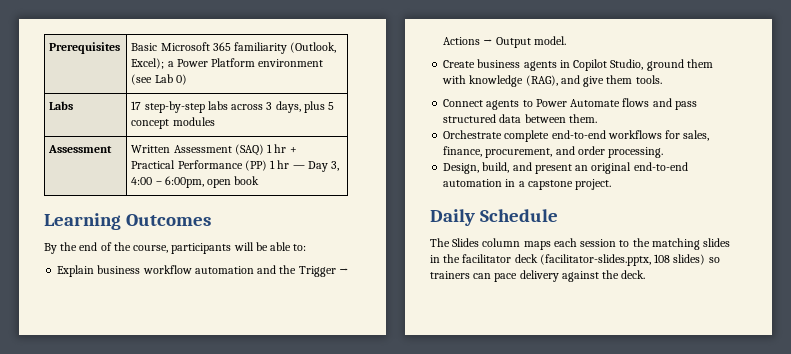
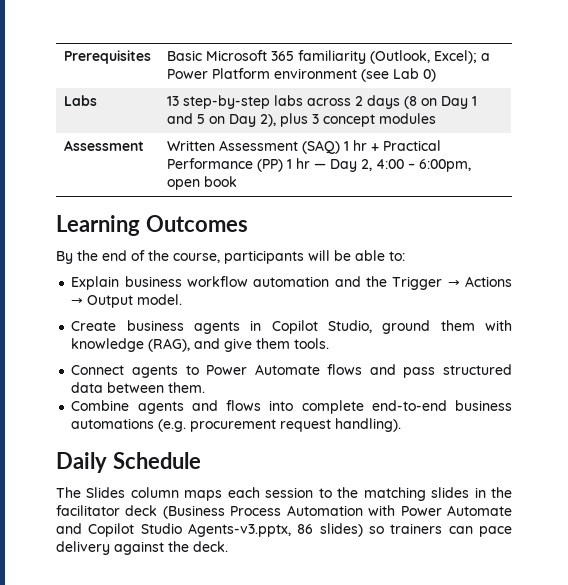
- Labs | 17 step-by-step labs across 3 days, plus 5 concept modules
+ Labs | 13 step-by-step labs across 2 days (8 on Day 1 and 5 on Day 2), plus 3 concept modules
- Assessment | Written Assessment (SAQ) 1 hr + Practical Performance (PP) 1 hr — Day 3, 4:00 – 6:00pm, open book
+ Assessment | Written Assessment (SAQ) 1 hr + Practical Performance (PP) 1 hr — Day 2, 4:00 – 6:00pm, open book
- Orchestrate complete end-to-end workflows for sales, finance, procurement, and order processing.
- Design, build, and present an original end-to-end automation in a capstone project.
+ Combine agents and flows into complete end-to-end business automations (e.g. procurement request handling).
- The Slides column maps each session to the matching slides in the facilitator deck (facilitator-slides.pptx, 108 slides) so trainers can pace delivery against the deck.
+ The Slides column maps each session to the matching slides in the facilitator deck (Business Process Automation with Power Automate and Copilot Studio Agents-v3.pptx, 86 slides) so trainers can pace delivery against the deck.

